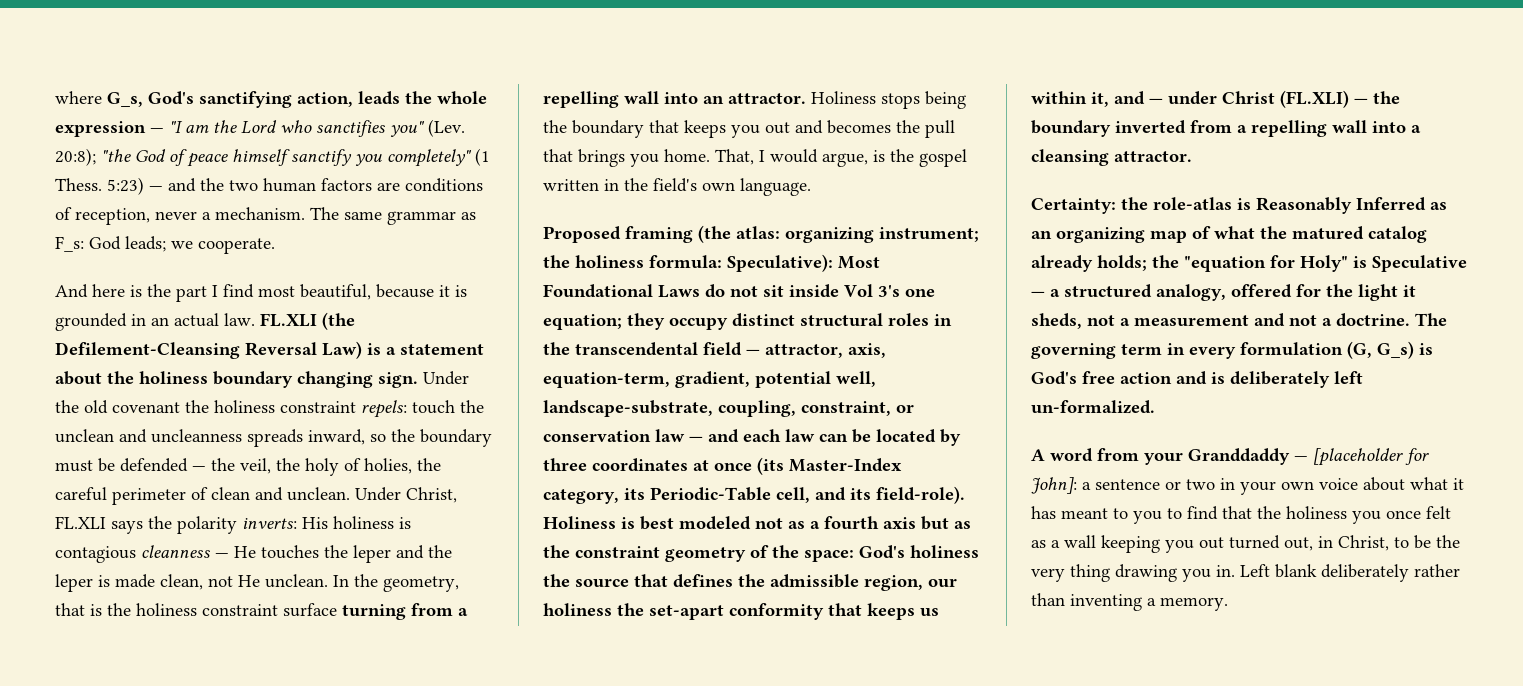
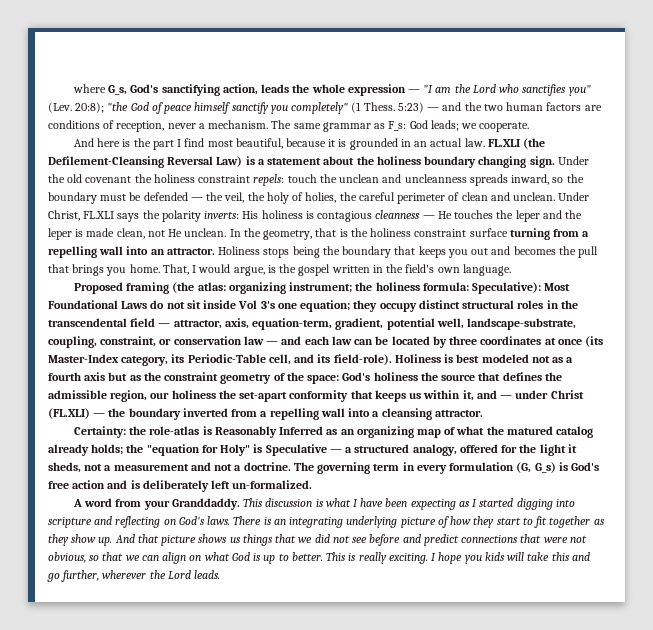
- A word from your Granddaddy — [placeholder for John]: a sentence or two in your own voice about what it has meant to you to find that the holiness you once felt as a wall keeping you out turned out, in Christ, to be the very thing drawing you in. Left blank deliberately rather than inventing a memory.
+ A word from your Granddaddy. This discussion is what I have been expecting as I started digging into scripture and reflecting on God's laws. There is an integrating underlying picture of how they start to fit together as they show up. And that picture shows us things that we did not see before and predict connections that were not obvious, so that we can align on what God is up to better. This is really exciting. I hope you kids will take this and go further, wherever the Lord leads.

